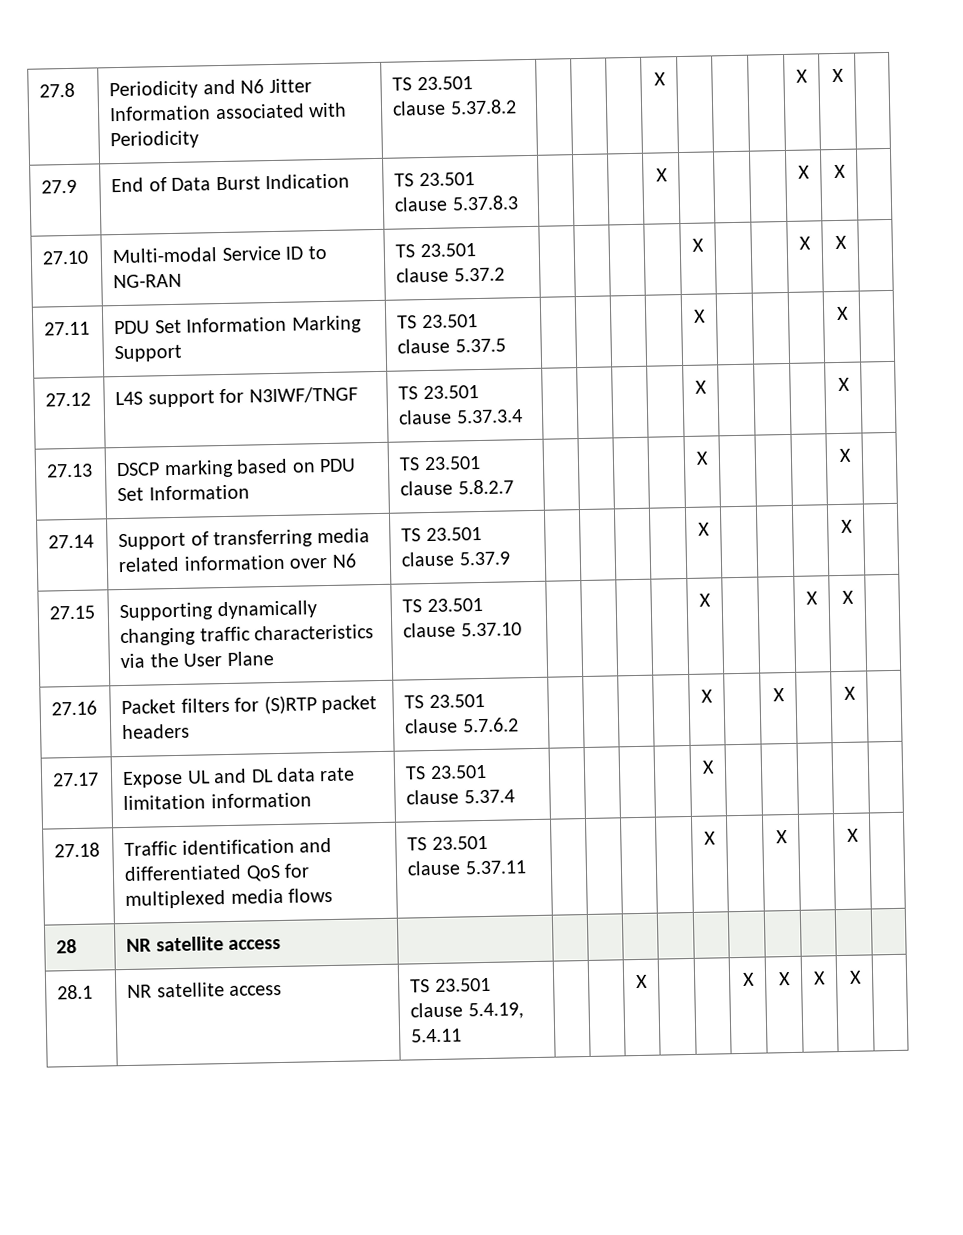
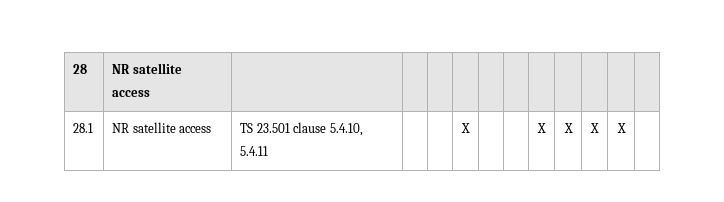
- 27.8 | Periodicity and N6 Jitter Information associated with Periodicity | TS 23.501 clause 5.37.8.2 | | | | X | | | | X | X |
- 27.9 | End of Data Burst Indication | TS 23.501 clause 5.37.8.3 | | | | X | | | | X | X |
- 27.10 | Multi-modal Service ID to NG-RAN | TS 23.501 clause 5.37.2 | | | | | X | | | X | X |
- 27.11 | PDU Set Information Marking Support | TS 23.501 clause 5.37.5 | | | | | X | | | | X |
- 27.12 | L4S support for N3IWF/TNGF | TS 23.501 clause 5.37.3.4 | | | | | X | | | | X |
- 27.13 | DSCP marking based on PDU Set Information | TS 23.501 clause 5.8.2.7 | | | | | X | | | | X |
- 27.14 | Support of transferring media related information over N6 | TS 23.501 clause 5.37.9 | | | | | X | | | | X |
- 27.15 | Supporting dynamically changing traffic characteristics via the User Plane | TS 23.501 clause 5.37.10 | | | | | X | | | X | X |
- 27.16 | Packet filters for (S)RTP packet headers | TS 23.501 clause 5.7.6.2 | | | | | X | | X | | X |
- 27.17 | Expose UL and DL data rate limitation information | TS 23.501 clause 5.37.4 | | | | | X | | | | |
- 27.18 | Traffic identification and differentiated QoS for multiplexed media flows | TS 23.501 clause 5.37.11 | | | | | X | | X | | X |
- 28.1 | NR satellite access | TS 23.501 clause 5.4.19, 5.4.11 | | | X | | | X | X | X | X |
+ 28.1 | NR satellite access | TS 23.501 clause 5.4.10, 5.4.11 | | | X | | | X | X | X | X |

